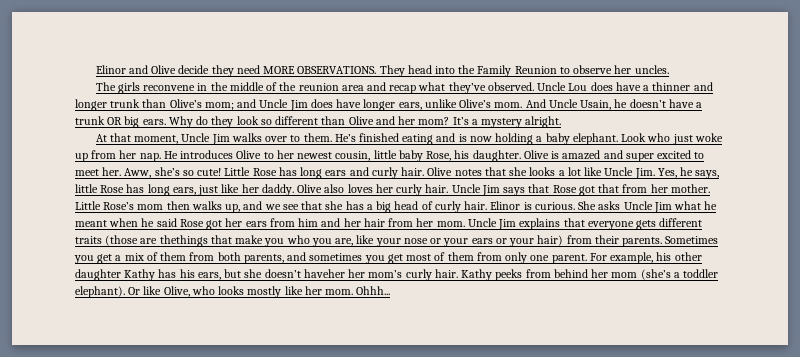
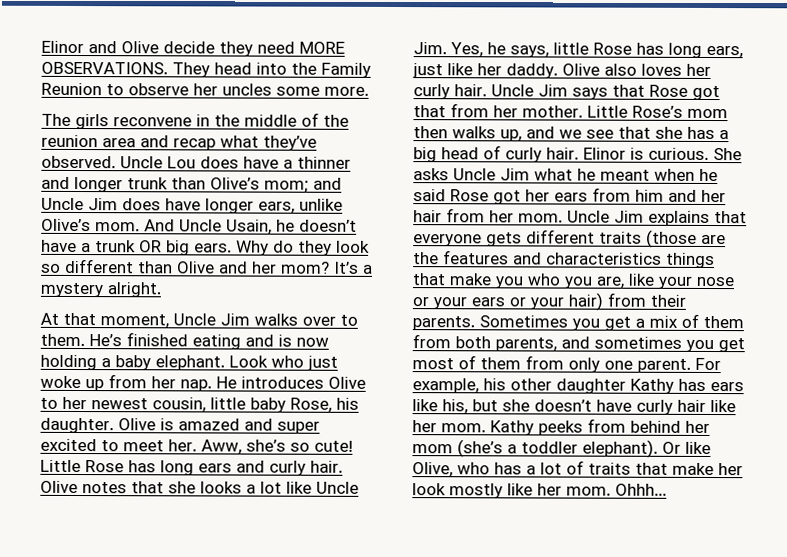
- They head into the Family Reunion to observe her uncles.
+ They head into the Family Reunion to observe her uncles some more.
- Uncle Jim explains that everyone gets different traits (those are thethings that make you who you are, like your nose or your ears or your hair) from their parents.
+ Uncle Jim explains that everyone gets different traits (those are the features and characteristics things that make you who you are, like your nose or your ears or your hair) from their parents.
- For example, his other daughter Kathy has his ears, but she doesn’t haveher her mom’s curly hair.
+ For example, his other daughter Kathy has ears like his, but she doesn’t have curly hair like her mom.
- Or like Olive, who looks mostly like her mom.
+ Or like Olive, who has a lot of traits that make her look mostly like her mom.

